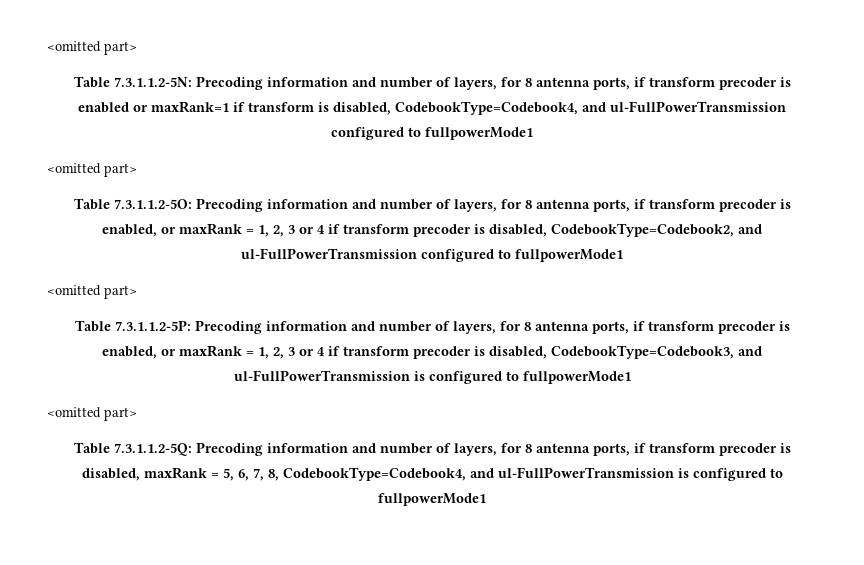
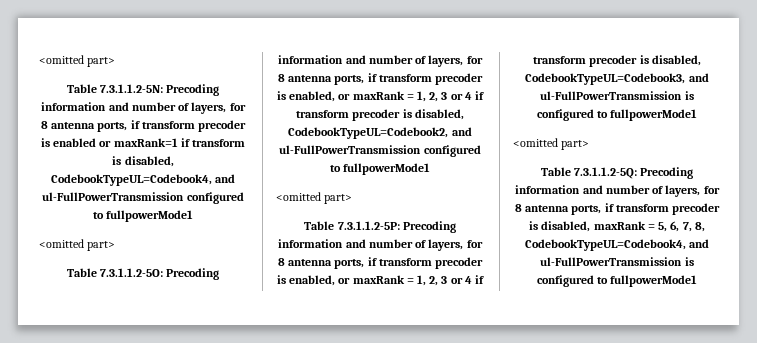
- Table 7.3.1.1.2-5N: Precoding information and number of layers, for 8 antenna ports, if transform precoder is enabled or maxRank=1 if transform is disabled, CodebookType=Codebook4, and ul-FullPowerTransmission configured to fullpowerMode1
+ Table 7.3.1.1.2-5N: Precoding information and number of layers, for 8 antenna ports, if transform precoder is enabled or maxRank=1 if transform is disabled, CodebookTypeUL=Codebook4, and ul-FullPowerTransmission configured to fullpowerMode1
- Table 7.3.1.1.2-5O: Precoding information and number of layers, for 8 antenna ports, if transform precoder is enabled, or maxRank = 1, 2, 3 or 4 if transform precoder is disabled, CodebookType=Codebook2, and ul-FullPowerTransmission configured to fullpowerMode1
+ Table 7.3.1.1.2-5O: Precoding information and number of layers, for 8 antenna ports, if transform precoder is enabled, or maxRank = 1, 2, 3 or 4 if transform precoder is disabled, CodebookTypeUL=Codebook2, and ul-FullPowerTransmission configured to fullpowerMode1
- Table 7.3.1.1.2-5P: Precoding information and number of layers, for 8 antenna ports, if transform precoder is enabled, or maxRank = 1, 2, 3 or 4 if transform precoder is disabled, CodebookType=Codebook3, and ul-FullPowerTransmission is configured to fullpowerMode1
+ Table 7.3.1.1.2-5P: Precoding information and number of layers, for 8 antenna ports, if transform precoder is enabled, or maxRank = 1, 2, 3 or 4 if transform precoder is disabled, CodebookTypeUL=Codebook3, and ul-FullPowerTransmission is configured to fullpowerMode1
- Table 7.3.1.1.2-5Q: Precoding information and number of layers, for 8 antenna ports, if transform precoder is disabled, maxRank = 5, 6, 7, 8, CodebookType=Codebook4, and ul-FullPowerTransmission is configured to fullpowerMode1
+ Table 7.3.1.1.2-5Q: Precoding information and number of layers, for 8 antenna ports, if transform precoder is disabled, maxRank = 5, 6, 7, 8, CodebookTypeUL=Codebook4, and ul-FullPowerTransmission is configured to fullpowerMode1

